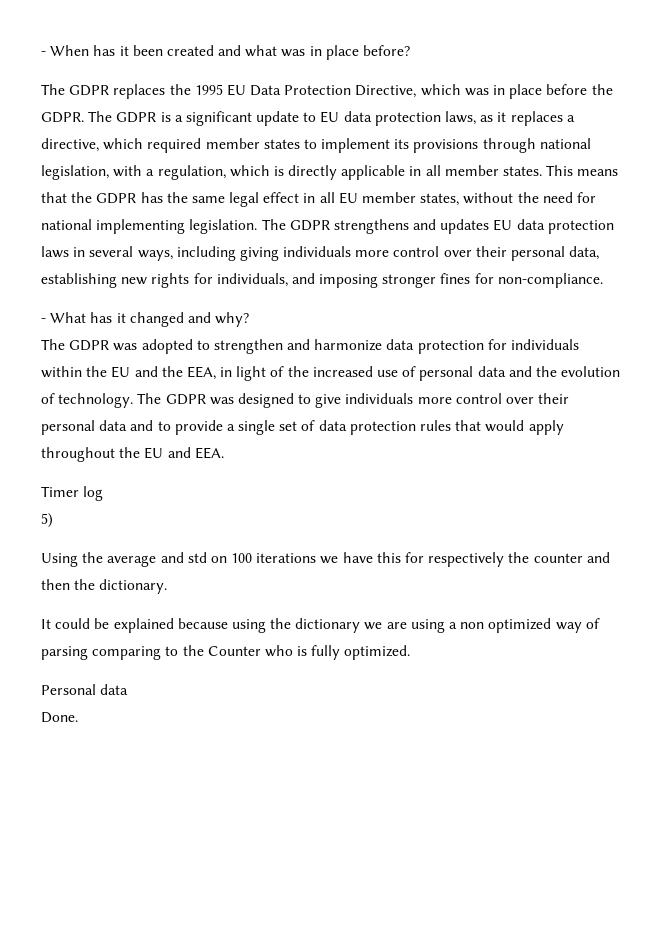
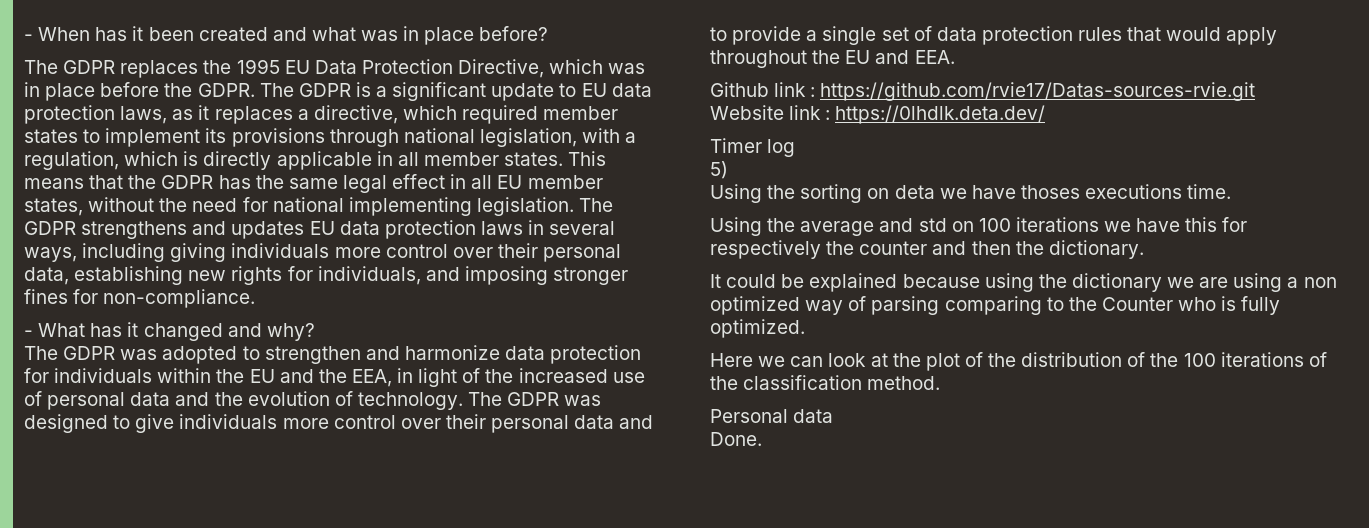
+ Github link : https://github.com/rvie17/Datas-sources-rvie.git
+ Website link : https://0lhdlk.deta.dev/
  Timer log
  5)
+ Using the sorting on deta we have thoses executions time.
+ Here we can look at the plot of the distribution of the 100 iterations of the classification method.

